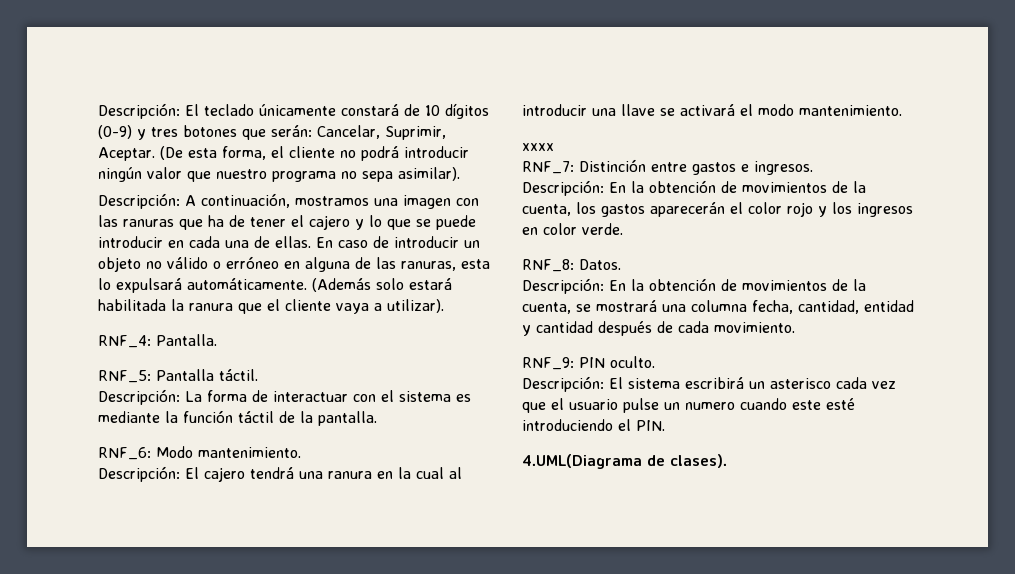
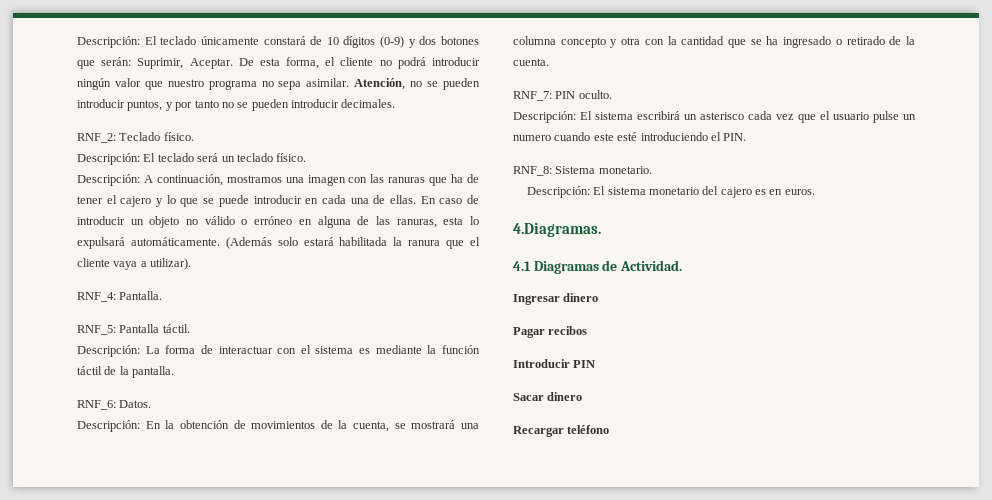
- Descripción: El teclado únicamente constará de 10 dígitos (0-9) y tres botones que serán: Cancelar, Suprimir, Aceptar.
+ Descripción: El teclado únicamente constará de 10 dígitos (0-9) y dos botones que serán: Suprimir, Aceptar.
- (De esta forma, el cliente no podrá introducir ningún valor que nuestro programa no sepa asimilar).
+ De esta forma, el cliente no podrá introducir ningún valor que nuestro programa no sepa asimilar. Atención, no se pueden introducir puntos, y por tanto no se pueden introducir decimales.
+ RNF_2: Teclado físico.
+ Descripción: El teclado será un teclado físico.
- RNF_6: Modo mantenimiento.
- Descripción: El cajero tendrá una ranura en la cual al introducir una llave se activará el modo mantenimiento.
- xxxx
- RNF_7: Distinción entre gastos e ingresos.
- Descripción: En la obtención de movimientos de la cuenta, los gastos aparecerán el color rojo y los ingresos en color verde.
- RNF_8: Datos.
+ RNF_6: Datos.
- Descripción: En la obtención de movimientos de la cuenta, se mostrará una columna fecha, cantidad, entidad y cantidad después de cada movimiento.
- RNF_9: PIN oculto.
+ Descripción: En la obtención de movimientos de la cuenta, se mostrará una columna concepto y otra con la cantidad que se ha ingresado o retirado de la cuenta.
+ RNF_7: PIN oculto.
- 4.UML(Diagrama de clases).
+ RNF_8: Sistema monetario.
+ Descripción: El sistema monetario del cajero es en euros.
+ 4.Diagramas.
+ 4.1 Diagramas de Actividad.
+ Ingresar dinero
+ Pagar recibos
+ Introducir PIN
+ Sacar dinero
+ Recargar teléfono

